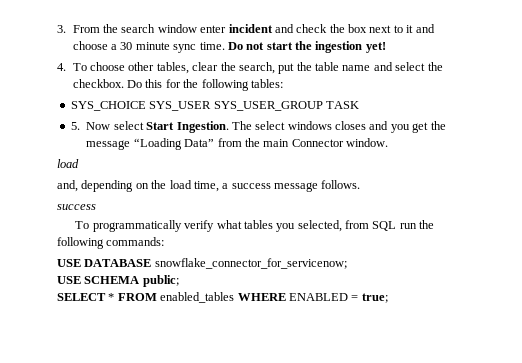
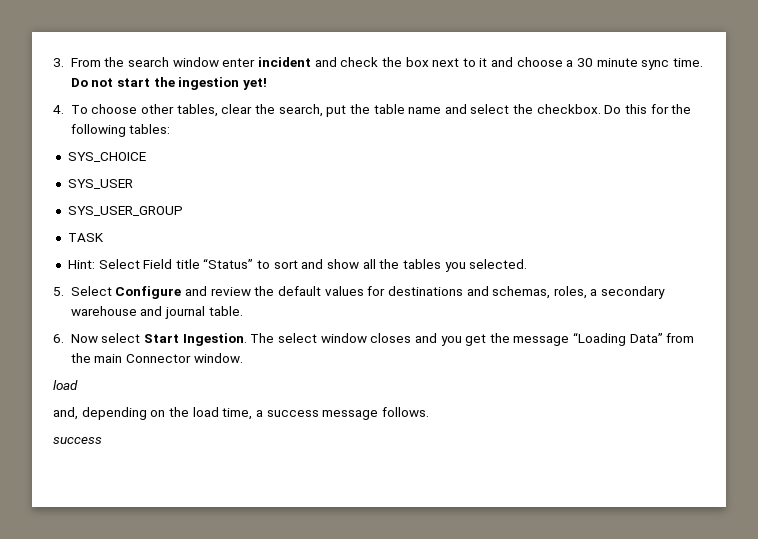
- SYS_CHOICE SYS_USER SYS_USER_GROUP TASK
+ SYS_CHOICE
+ SYS_USER
+ SYS_USER_GROUP
+ TASK
- 5. Now select Start Ingestion.
+ Hint: Select Field title “Status” to sort and show all the tables you selected.
+ 5. Select Configure and review the default values for destinations and schemas, roles, a secondary warehouse and journal table.
+ 6. Now select Start Ingestion.
- The select windows closes and you get the message “Loading Data” from the main Connector window.
+ The select window closes and you get the message “Loading Data” from the main Connector window.
- To programmatically verify what tables you selected, from SQL run the following commands:
- USE DATABASE snowflake_connector_for_servicenow;
- USE SCHEMA public;
- SELECT * FROM enabled_tables WHERE ENABLED = true;

